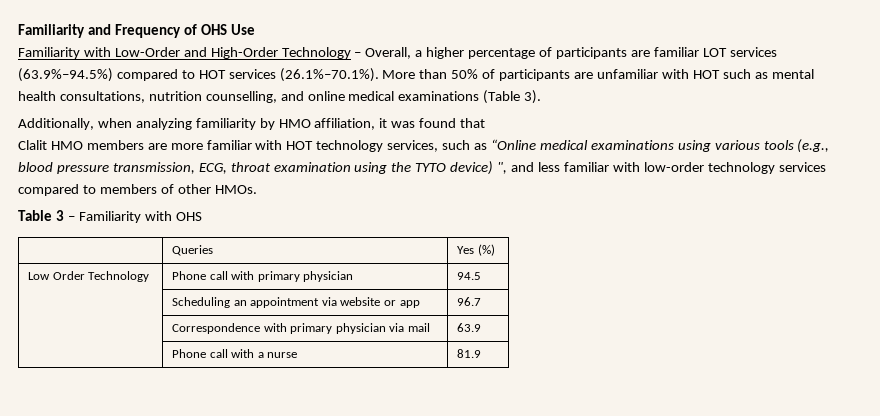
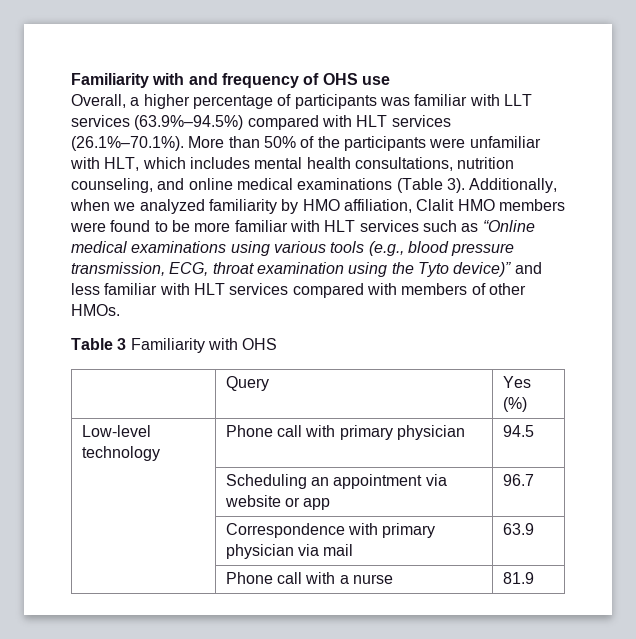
- Familiarity and Frequency of OHS Use
- Familiarity with Low-Order and High-Order Technology – Overall, a higher percentage of participants are familiar LOT services (63.9%–94.5%) compared to HOT services (26.1%–70.1%). More than 50% of participants are unfamiliar with HOT such as mental health consultations, nutrition counselling, and online medical examinations (Table 3).
- Additionally, when analyzing familiarity by HMO affiliation, it was found that
- Clalit HMO members are more familiar with HOT technology services, such as “Online medical examinations using various tools (e.g., blood pressure transmission, ECG, throat examination using the TYTO device) ", and less familiar with low-order technology services compared to members of other HMOs.
+ Familiarity with and frequency of OHS use
+ Overall, a higher percentage of participants was familiar with LLT services (63.9%–94.5%) compared with HLT services (26.1%–70.1%). More than 50% of the participants were unfamiliar with HLT, which includes mental health consultations, nutrition counseling, and online medical examinations (Table 3). Additionally, when we analyzed familiarity by HMO affiliation, Clalit HMO members were found to be more familiar with HLT services such as “Online medical examinations using various tools (e.g., blood pressure transmission, ECG, throat examination using the Tyto device)” and less familiar with HLT services compared with members of other HMOs.
- Table 3 – Familiarity with OHS
+ Table 3 Familiarity with OHS
- | Queries | Yes (%)
+ | Query | Yes (%)
- Low Order Technology | Phone call with primary physician | 94.5
+ Low-level technology | Phone call with primary physician | 94.5

